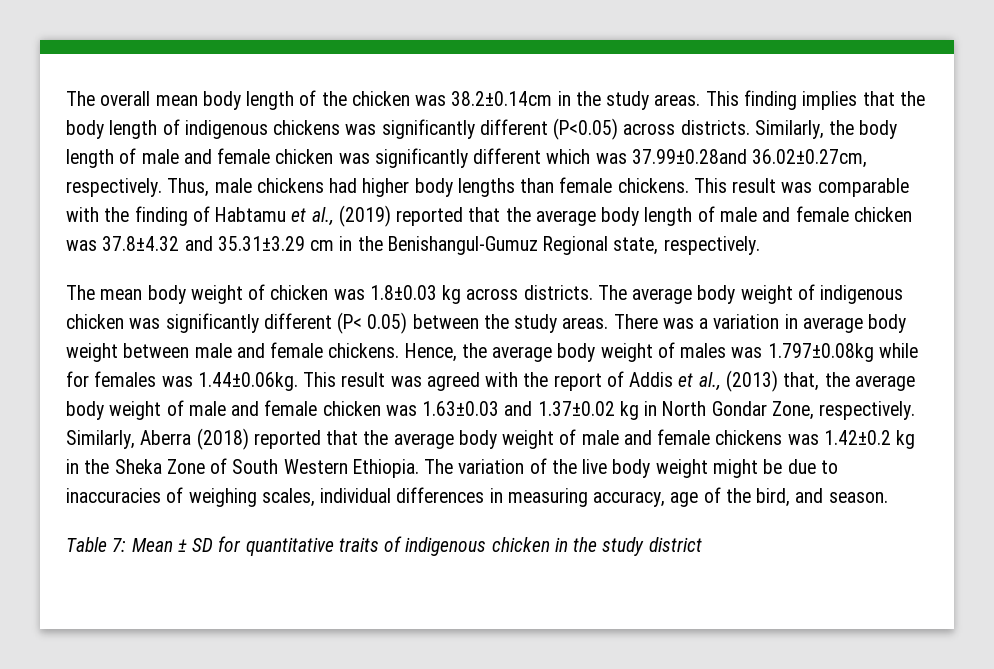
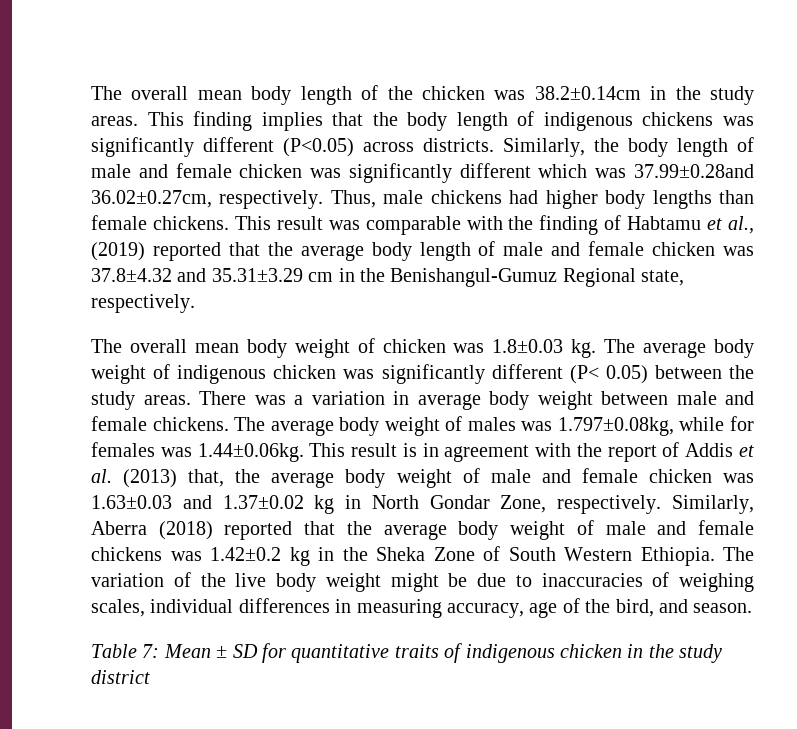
- The mean body weight of chicken was 1.8±0.03 kg across districts.
+ The overall mean body weight of chicken was 1.8±0.03 kg.
- Hence, the average body weight of males was 1.797±0.08kg while for females was 1.44±0.06kg. This result was agreed with the report of Addis et al., (2013) that, the average body weight of male and female chicken was 1.63±0.03 and 1.37±0.02 kg in North Gondar Zone, respectively.
+ The average body weight of males was 1.797±0.08kg, while for females was 1.44±0.06kg. This result is in agreement with the report of Addis et al. (2013) that, the average body weight of male and female chicken was 1.63±0.03 and 1.37±0.02 kg in North Gondar Zone, respectively.

